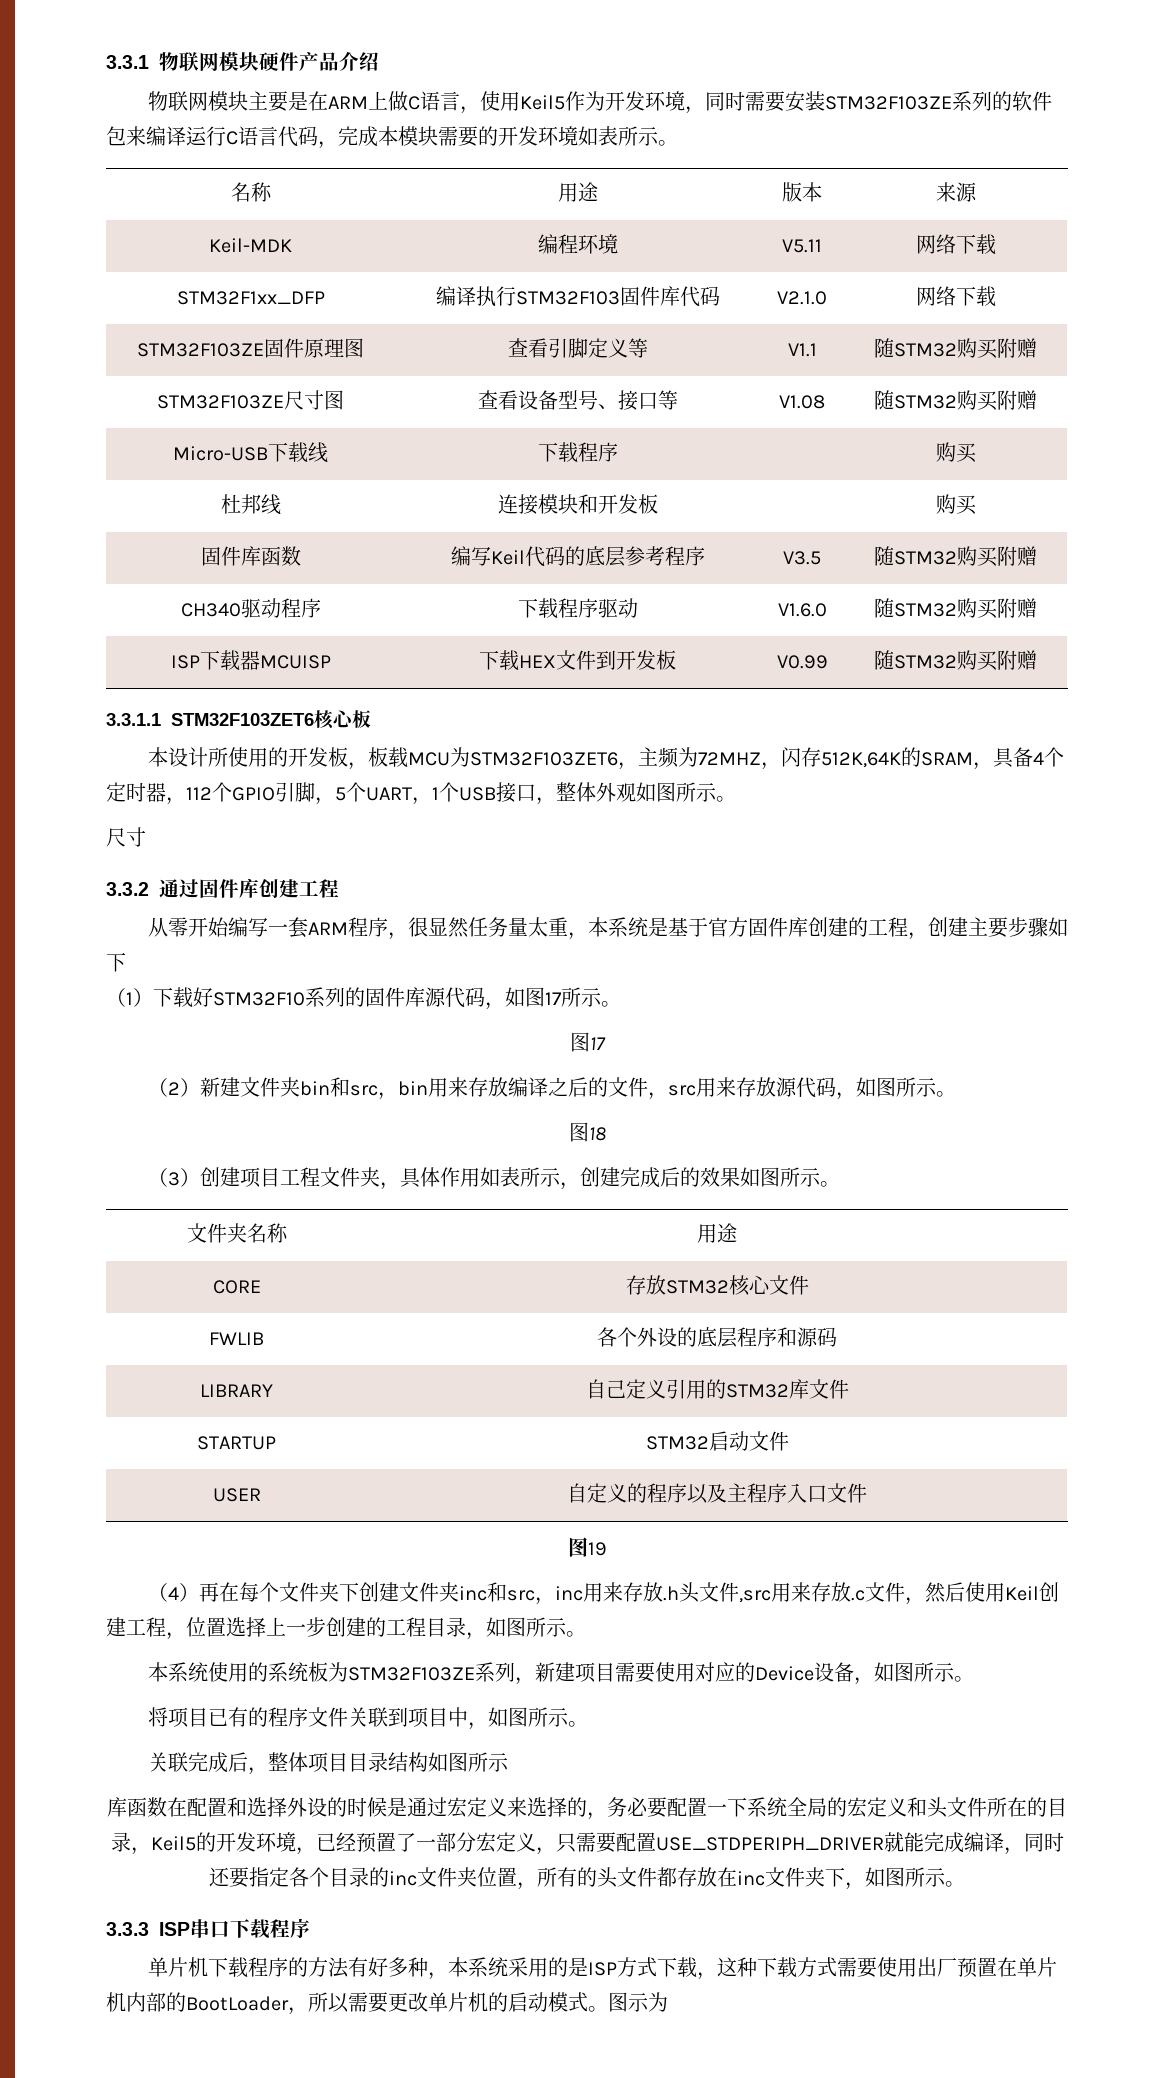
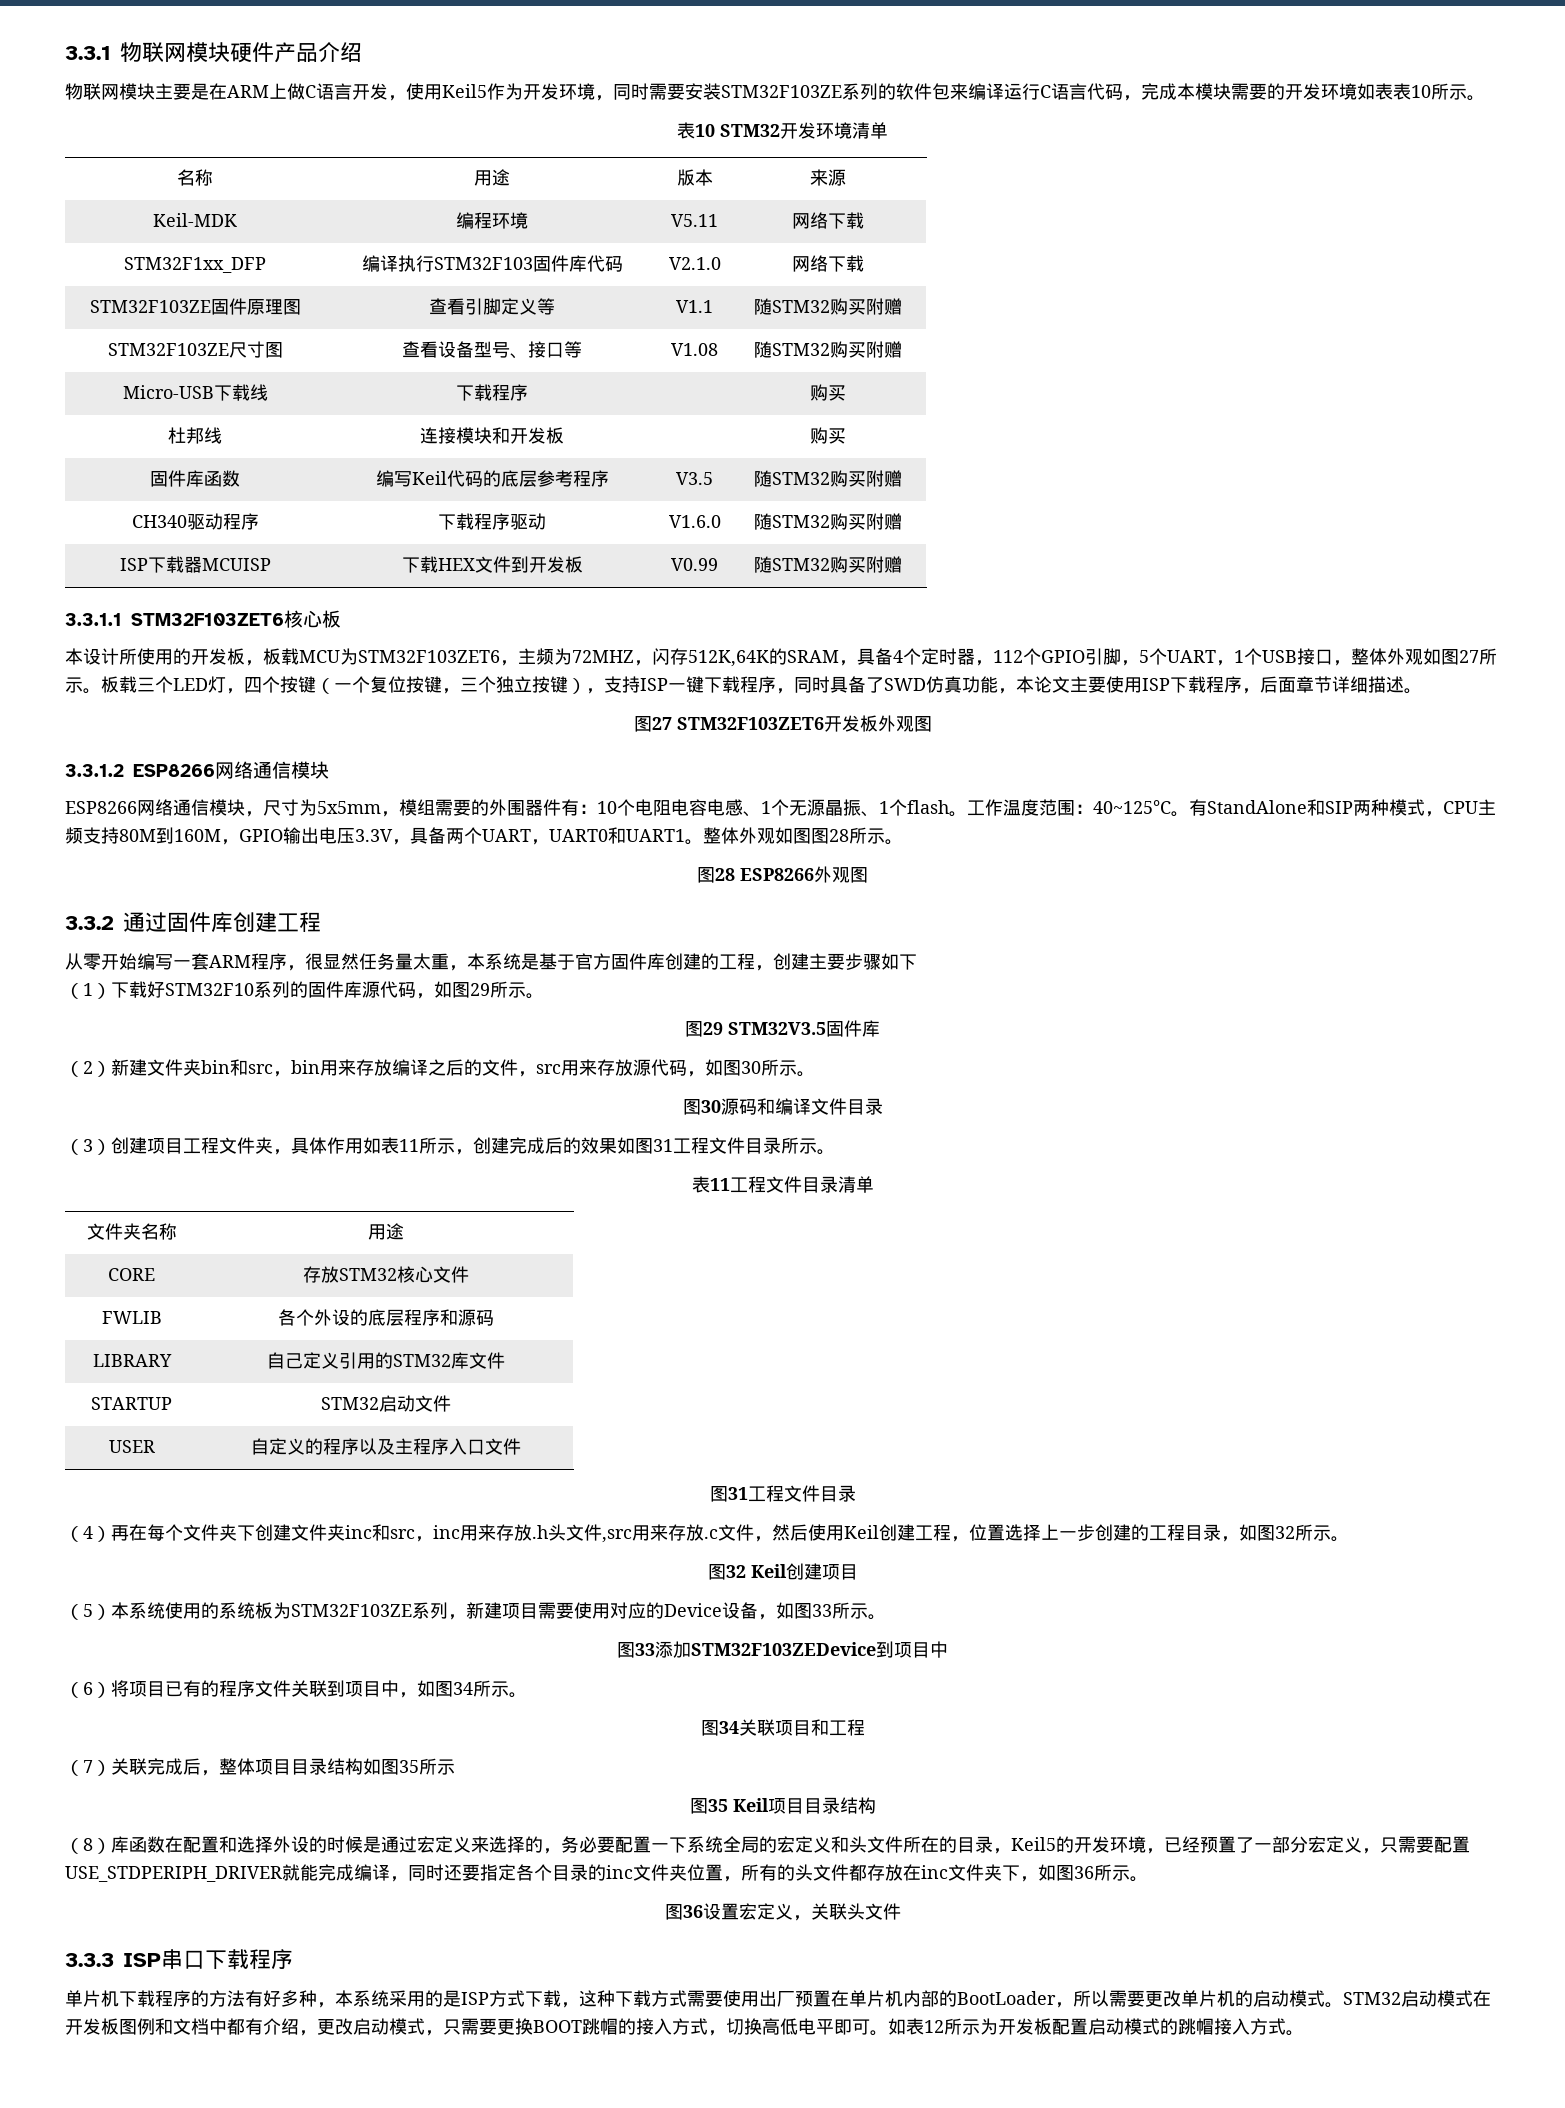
- 物联网模块主要是在ARM上做C语言，使用Keil5作为开发环境，同时需要安装STM32F103ZE系列的软件包来编译运行C语言代码，完成本模块需要的开发环境如表所示。
+ 物联网模块主要是在ARM上做C语言开发，使用Keil5作为开发环境，同时需要安装STM32F103ZE系列的软件包来编译运行C语言代码，完成本模块需要的开发环境如表表10所示。
+ 表10 STM32开发环境清单
- 本设计所使用的开发板，板载MCU为STM32F103ZET6，主频为72MHZ，闪存512K,64K的SRAM，具备4个定时器，112个GPIO引脚，5个UART，1个USB接口，整体外观如图所示。
- 尺寸
+ 本设计所使用的开发板，板载MCU为STM32F103ZET6，主频为72MHZ，闪存512K,64K的SRAM，具备4个定时器，112个GPIO引脚，5个UART，1个USB接口，整体外观如图27所示。板载三个LED灯，四个按键（一个复位按键，三个独立按键），支持ISP一键下载程序，同时具备了SWD仿真功能，本论文主要使用ISP下载程序，后面章节详细描述。
+ 图27 STM32F103ZET6开发板外观图
+ 3.3.1.2 ESP8266网络通信模块
+ ESP8266网络通信模块，尺寸为5x5mm，模组需要的外围器件有：10个电阻电容电感、1个无源晶振、1个flash。工作温度范围：40~125℃。有StandAlone和SIP两种模式，CPU主频支持80M到160M，GPIO输出电压3.3V，具备两个UART，UART0和UART1。整体外观如图图28所示。
+ 图28 ESP8266外观图
- （1）下载好STM32F10系列的固件库源代码，如图17所示。
- 图17
+ （1）下载好STM32F10系列的固件库源代码，如图29所示。
+ 图29 STM32V3.5固件库
- （2）新建文件夹bin和src，bin用来存放编译之后的文件，src用来存放源代码，如图所示。
- 图18
+ （2）新建文件夹bin和src，bin用来存放编译之后的文件，src用来存放源代码，如图30所示。
+ 图30源码和编译文件目录
- （3）创建项目工程文件夹，具体作用如表所示，创建完成后的效果如图所示。
+ （3）创建项目工程文件夹，具体作用如表11所示，创建完成后的效果如图31工程文件目录所示。
+ 表11工程文件目录清单
  USER | 自定义的程序以及主程序入口文件
- 图19
+ 图31工程文件目录
- （4）再在每个文件夹下创建文件夹inc和src，inc用来存放.h头文件,src用来存放.c文件，然后使用Keil创建工程，位置选择上一步创建的工程目录，如图所示。
- 本系统使用的系统板为STM32F103ZE系列，新建项目需要使用对应的Device设备，如图所示。
- 将项目已有的程序文件关联到项目中，如图所示。
- 关联完成后，整体项目目录结构如图所示
+ （4）再在每个文件夹下创建文件夹inc和src，inc用来存放.h头文件,src用来存放.c文件，然后使用Keil创建工程，位置选择上一步创建的工程目录，如图32所示。
+ 图32 Keil创建项目
+ （5）本系统使用的系统板为STM32F103ZE系列，新建项目需要使用对应的Device设备，如图33所示。
+ 图33添加STM32F103ZEDevice到项目中
+ （6）将项目已有的程序文件关联到项目中，如图34所示。
+ 图34关联项目和工程
+ （7）关联完成后，整体项目目录结构如图35所示
- 库函数在配置和选择外设的时候是通过宏定义来选择的，务必要配置一下系统全局的宏定义和头文件所在的目录，Keil5的开发环境，已经预置了一部分宏定义，只需要配置USE_STDPERIPH_DRIVER就能完成编译，同时还要指定各个目录的inc文件夹位置，所有的头文件都存放在inc文件夹下，如图所示。
+ 图35 Keil项目目录结构
+ （8）库函数在配置和选择外设的时候是通过宏定义来选择的，务必要配置一下系统全局的宏定义和头文件所在的目录，Keil5的开发环境，已经预置了一部分宏定义，只需要配置USE_STDPERIPH_DRIVER就能完成编译，同时还要指定各个目录的inc文件夹位置，所有的头文件都存放在inc文件夹下，如图36所示。
+ 图36设置宏定义，关联头文件
- 图示为
+ STM32启动模式在开发板图例和文档中都有介绍，更改启动模式，只需要更换BOOT跳帽的接入方式，切换高低电平即可。如表12所示为开发板配置启动模式的跳帽接入方式。

